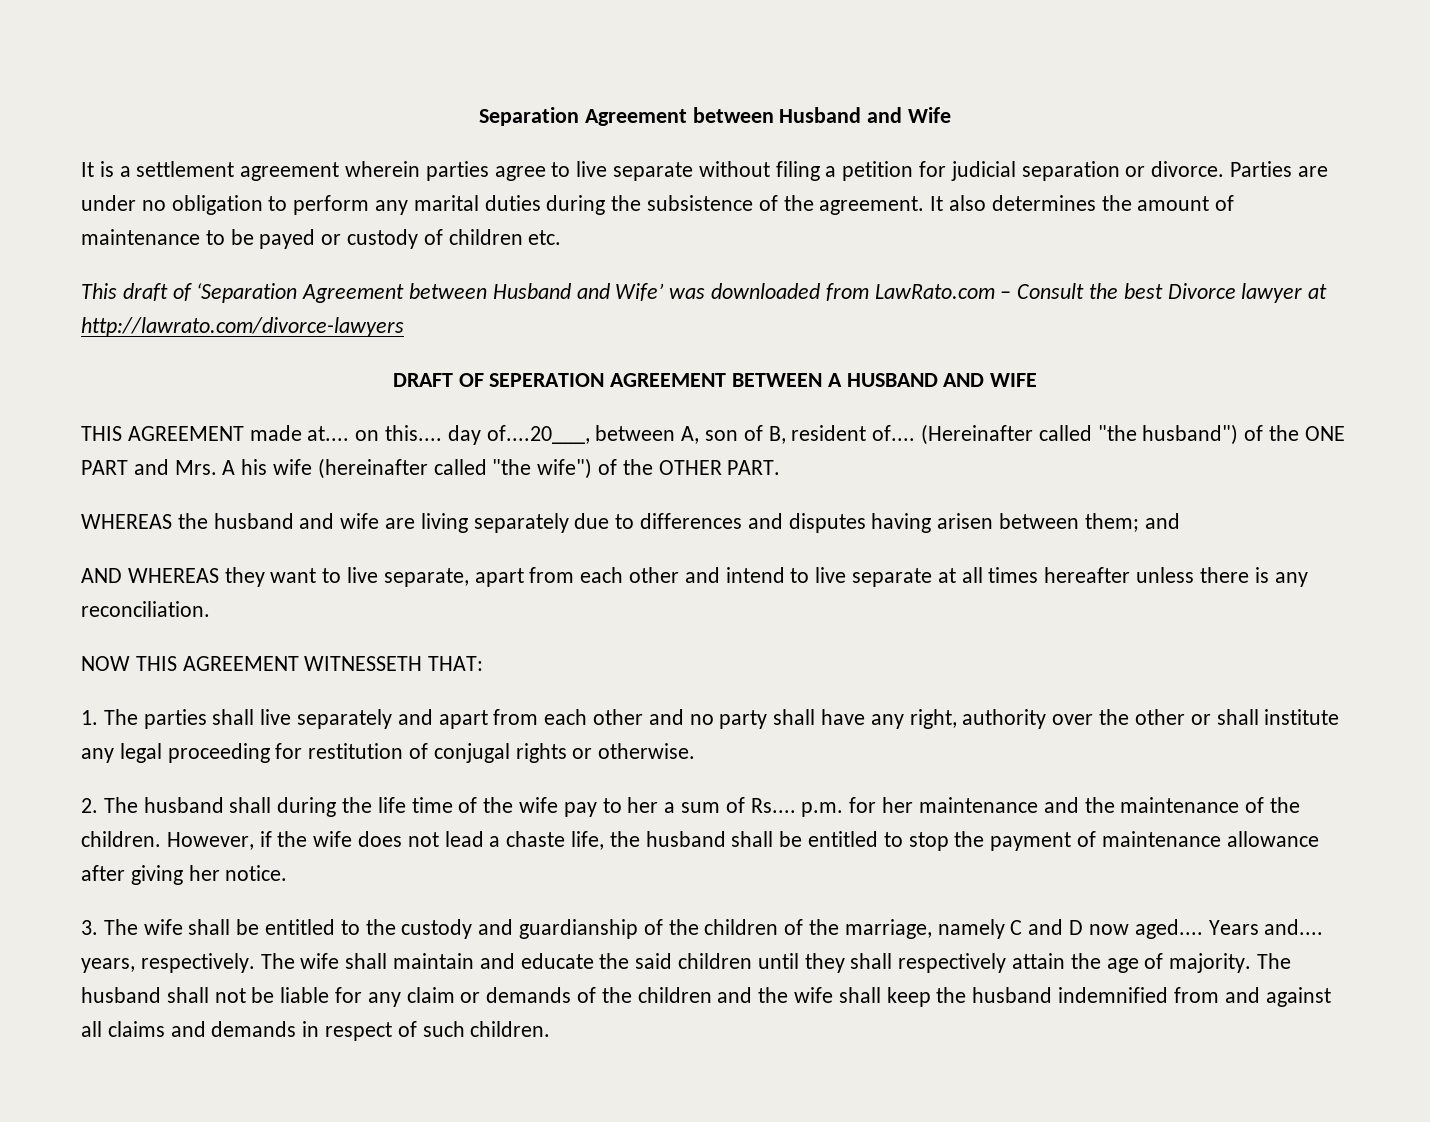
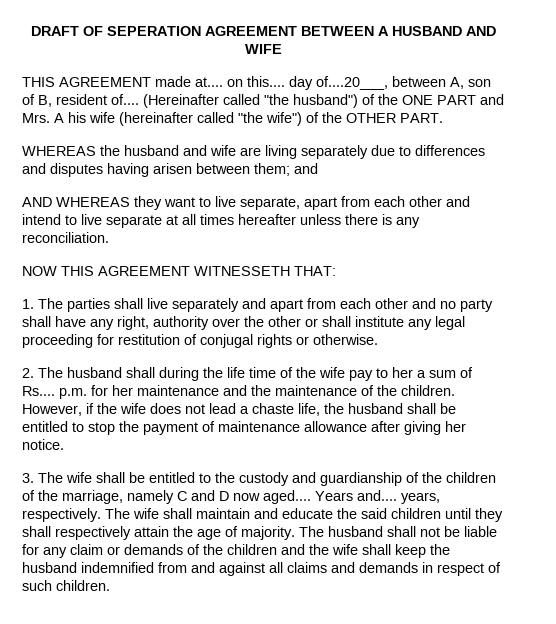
- Separation Agreement between Husband and Wife
- It is a settlement agreement wherein parties agree to live separate without filing a petition for judicial separation or divorce. Parties are under no obligation to perform any marital duties during the subsistence of the agreement. It also determines the amount of maintenance to be payed or custody of children etc.
- This draft of ‘Separation Agreement between Husband and Wife’ was downloaded from LawRato.com – Consult the best Divorce lawyer at http://lawrato.com/divorce-lawyers

